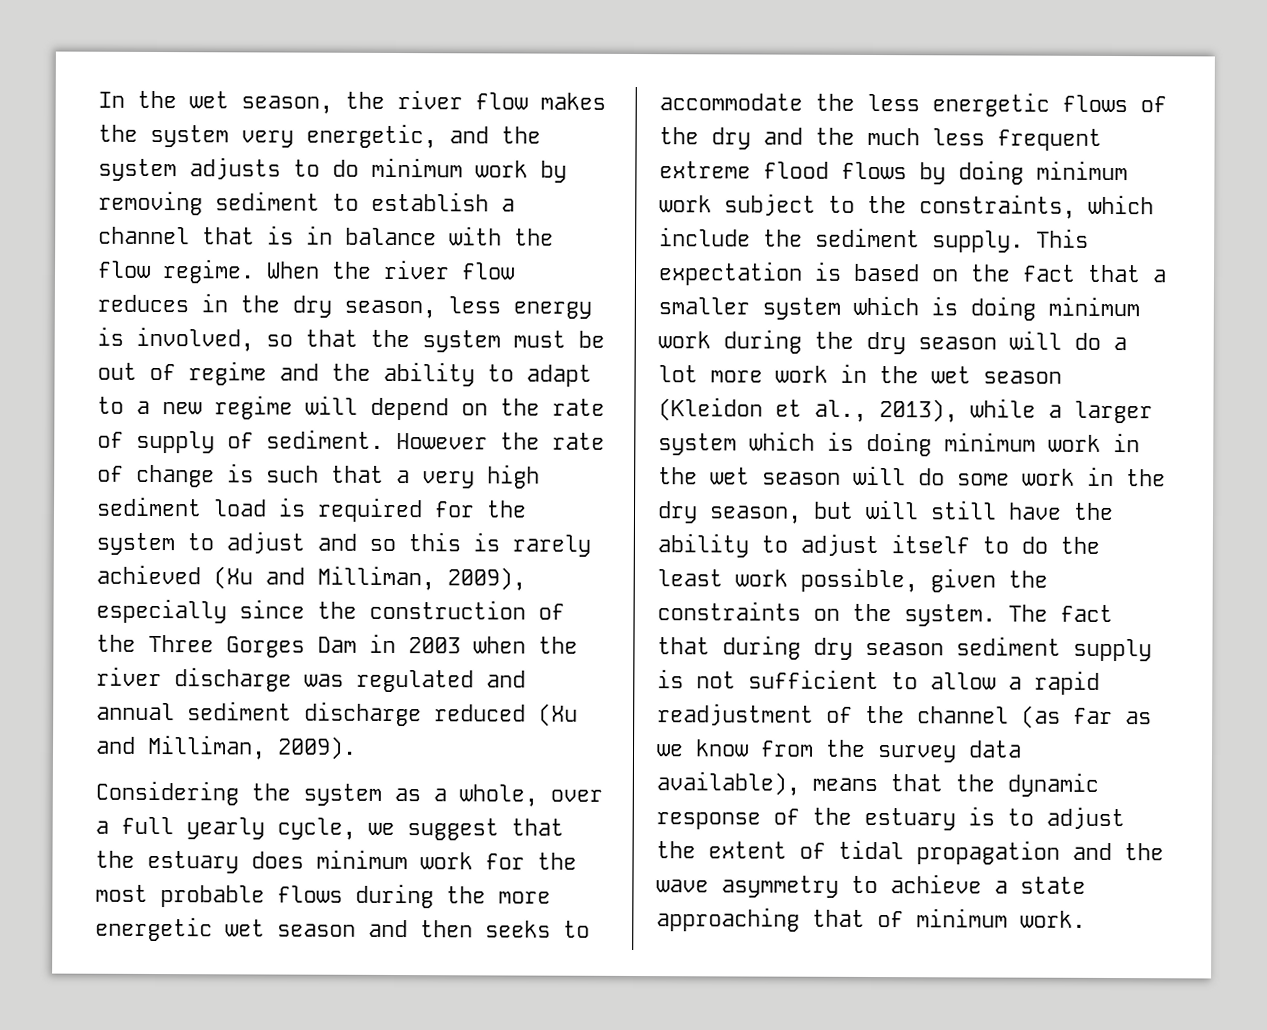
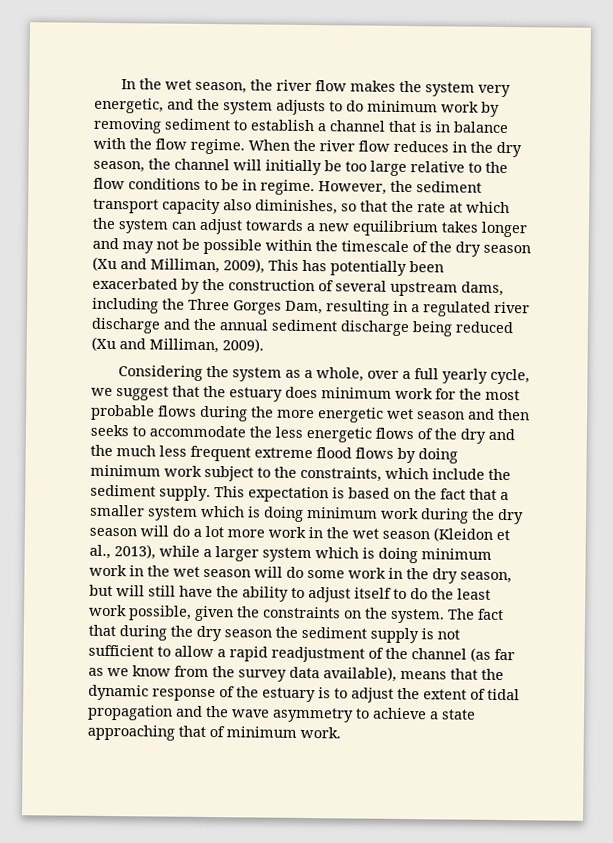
- When the river flow reduces in the dry season, less energy is involved, so that the system must be out of regime and the ability to adapt to a new regime will depend on the rate of supply of sediment. However the rate of change is such that a very high sediment load is required for the system to adjust and so this is rarely achieved (Xu and Milliman, 2009), especially since the construction of the Three Gorges Dam in 2003 when the river discharge was regulated and annual sediment discharge reduced (Xu and Milliman, 2009).
+ When the river flow reduces in the dry season, the channel will initially be too large relative to the flow conditions to be in regime. However, the sediment transport capacity also diminishes, so that the rate at which the system can adjust towards a new equilibrium takes longer and may not be possible within the timescale of the dry season (Xu and Milliman, 2009), This has potentially been exacerbated by the construction of several upstream dams, including the Three Gorges Dam, resulting in a regulated river discharge and the annual sediment discharge being reduced (Xu and Milliman, 2009).
- The fact that during dry season sediment supply is not sufficient to allow a rapid readjustment of the channel (as far as we know from the survey data available), means that the dynamic response of the estuary is to adjust the extent of tidal propagation and the wave asymmetry to achieve a state approaching that of minimum work.
+ The fact that during the dry season the sediment supply is not sufficient to allow a rapid readjustment of the channel (as far as we know from the survey data available), means that the dynamic response of the estuary is to adjust the extent of tidal propagation and the wave asymmetry to achieve a state approaching that of minimum work.

